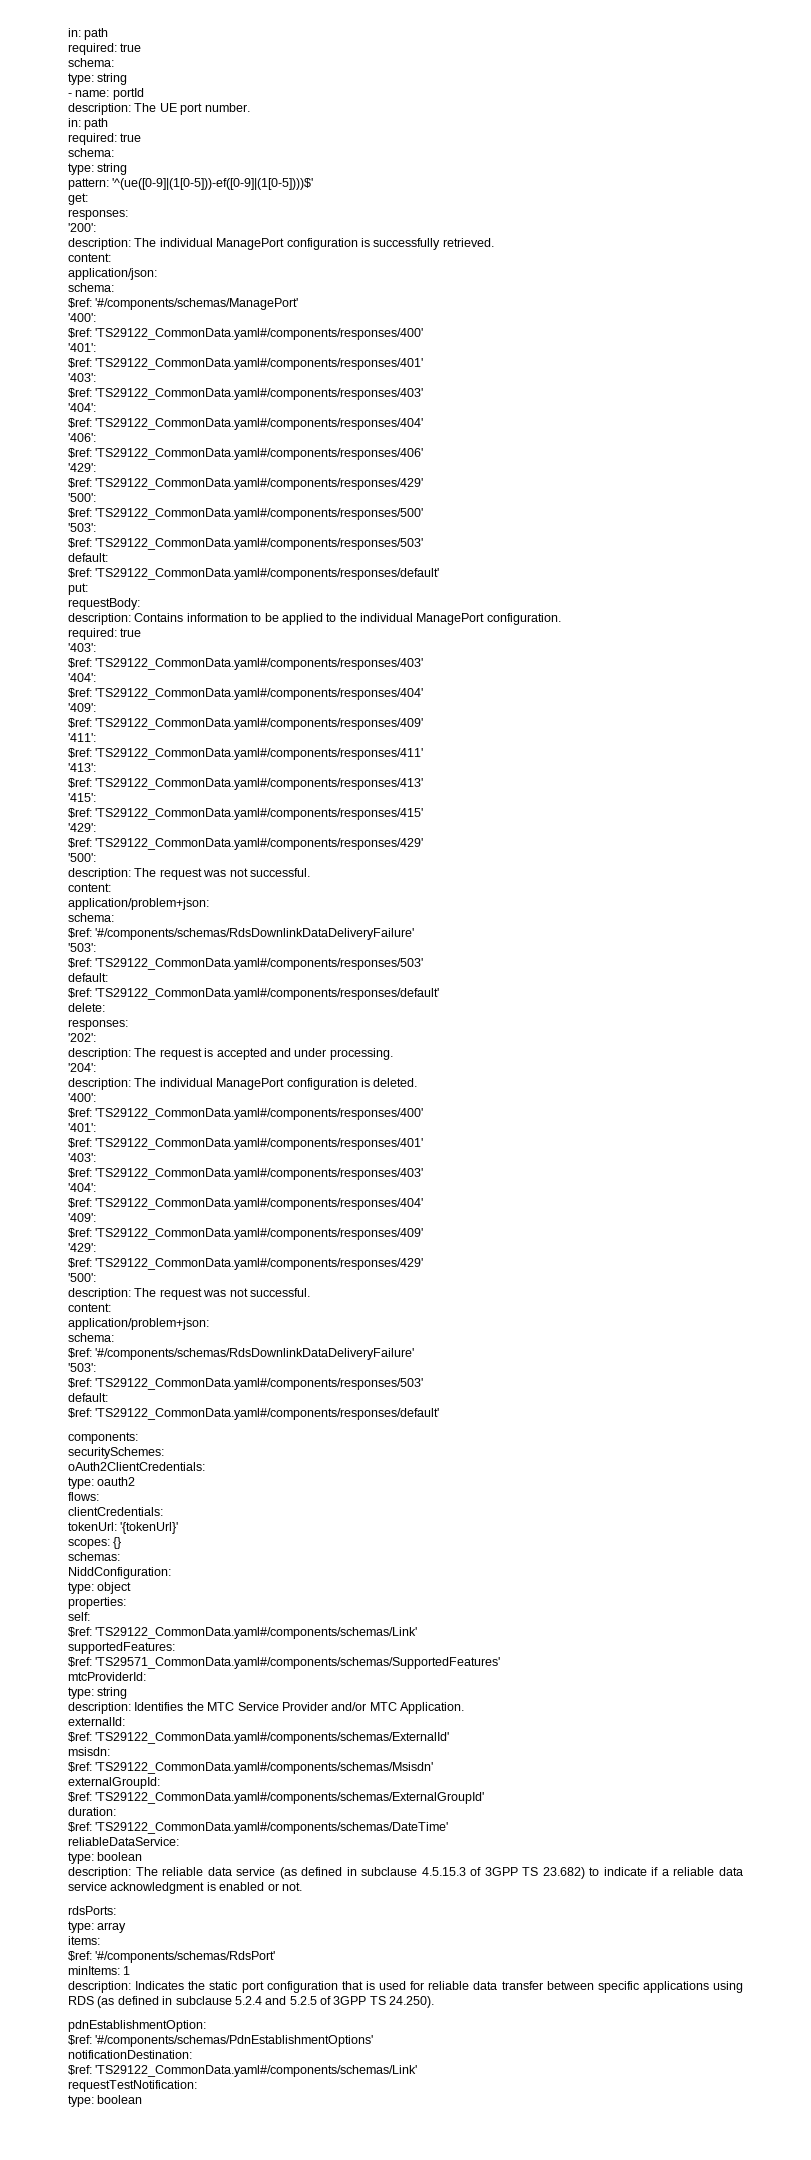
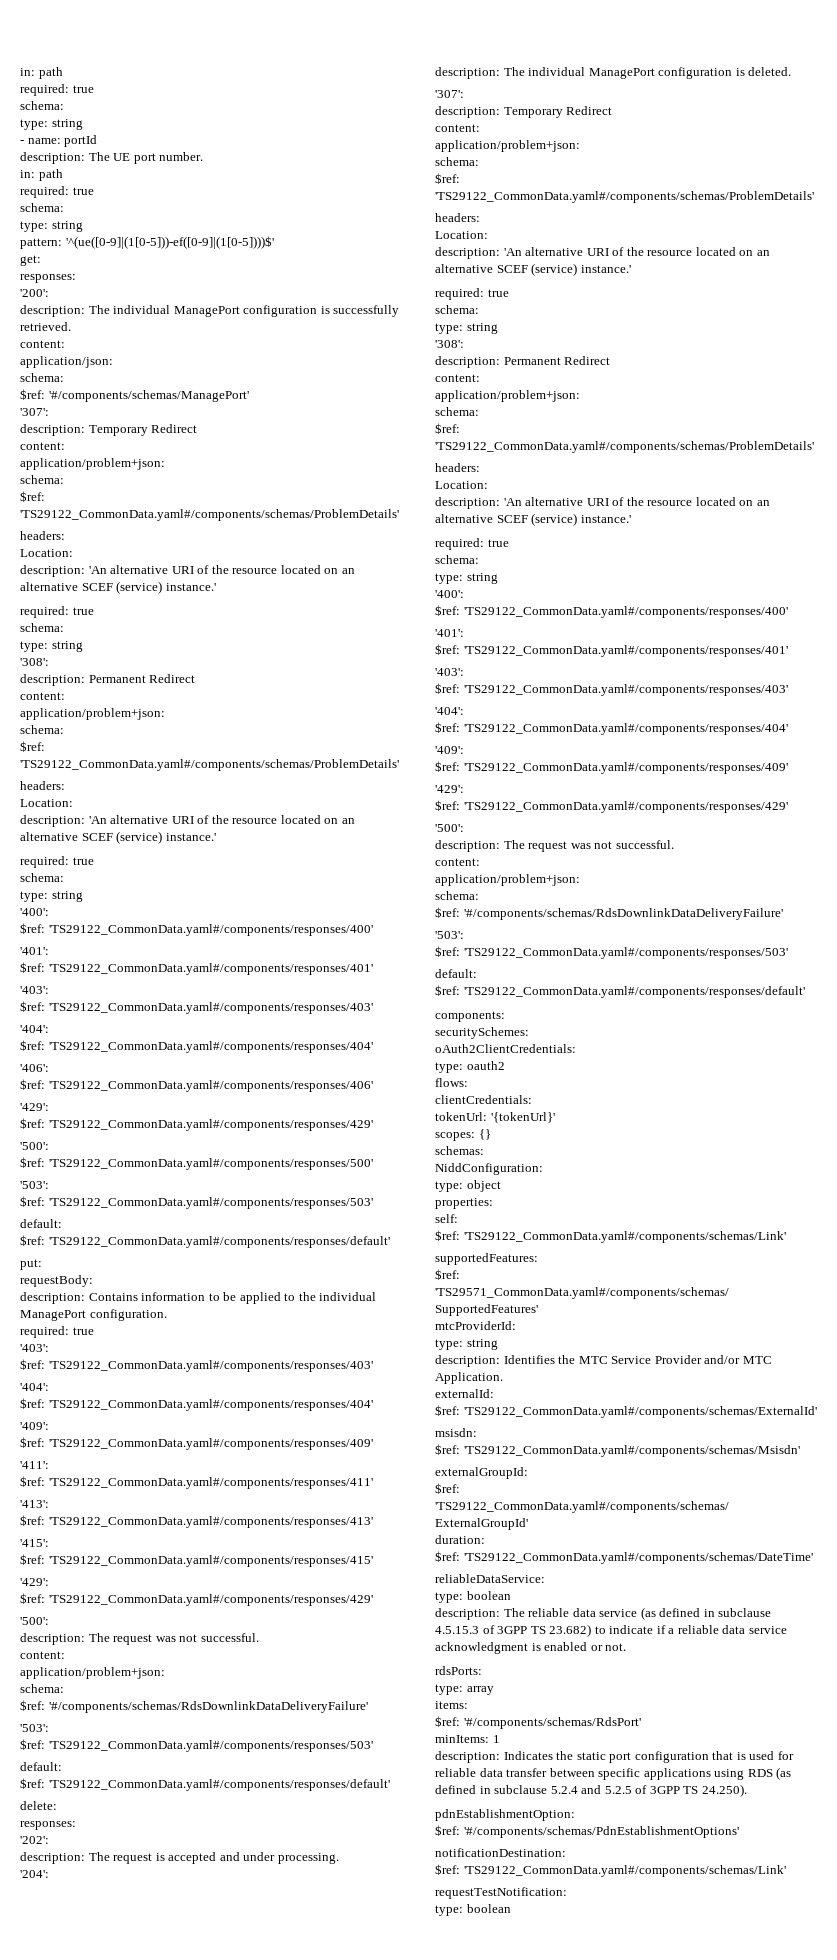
  $ref: '#/components/schemas/ManagePort'
+ '307':
+ description: Temporary Redirect
+ content:
+ application/problem+json:
+ schema:
+ $ref: 'TS29122_CommonData.yaml#/components/schemas/ProblemDetails'
+ headers:
+ Location:
+ description: 'An alternative URI of the resource located on an alternative SCEF (service) instance.'
+ required: true
+ schema:
+ type: string
+ '308':
+ description: Permanent Redirect
+ content:
+ application/problem+json:
+ schema:
+ $ref: 'TS29122_CommonData.yaml#/components/schemas/ProblemDetails'
+ headers:
+ Location:
+ description: 'An alternative URI of the resource located on an alternative SCEF (service) instance.'
+ required: true
+ schema:
+ type: string
  description: The individual ManagePort configuration is deleted.
+ '307':
+ description: Temporary Redirect
+ content:
+ application/problem+json:
+ schema:
+ $ref: 'TS29122_CommonData.yaml#/components/schemas/ProblemDetails'
+ headers:
+ Location:
+ description: 'An alternative URI of the resource located on an alternative SCEF (service) instance.'
+ required: true
+ schema:
+ type: string
+ '308':
+ description: Permanent Redirect
+ content:
+ application/problem+json:
+ schema:
+ $ref: 'TS29122_CommonData.yaml#/components/schemas/ProblemDetails'
+ headers:
+ Location:
+ description: 'An alternative URI of the resource located on an alternative SCEF (service) instance.'
+ required: true
+ schema:
+ type: string

